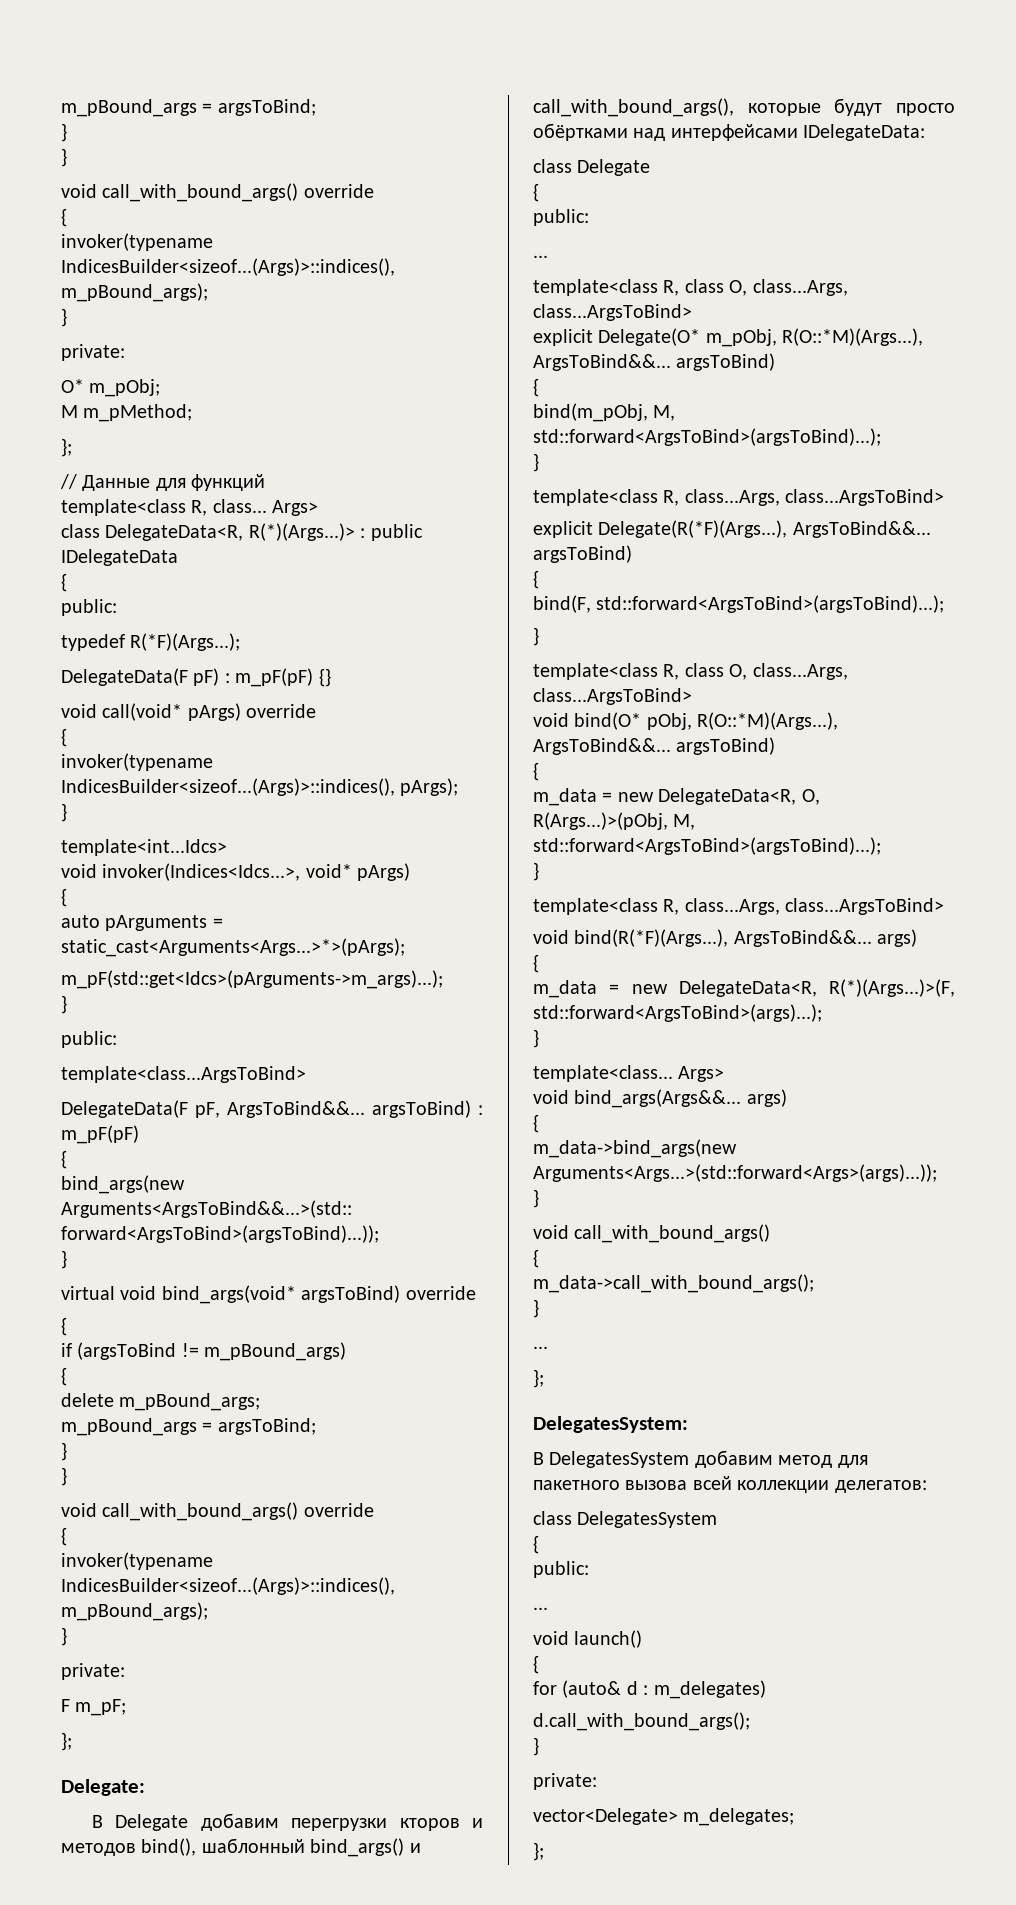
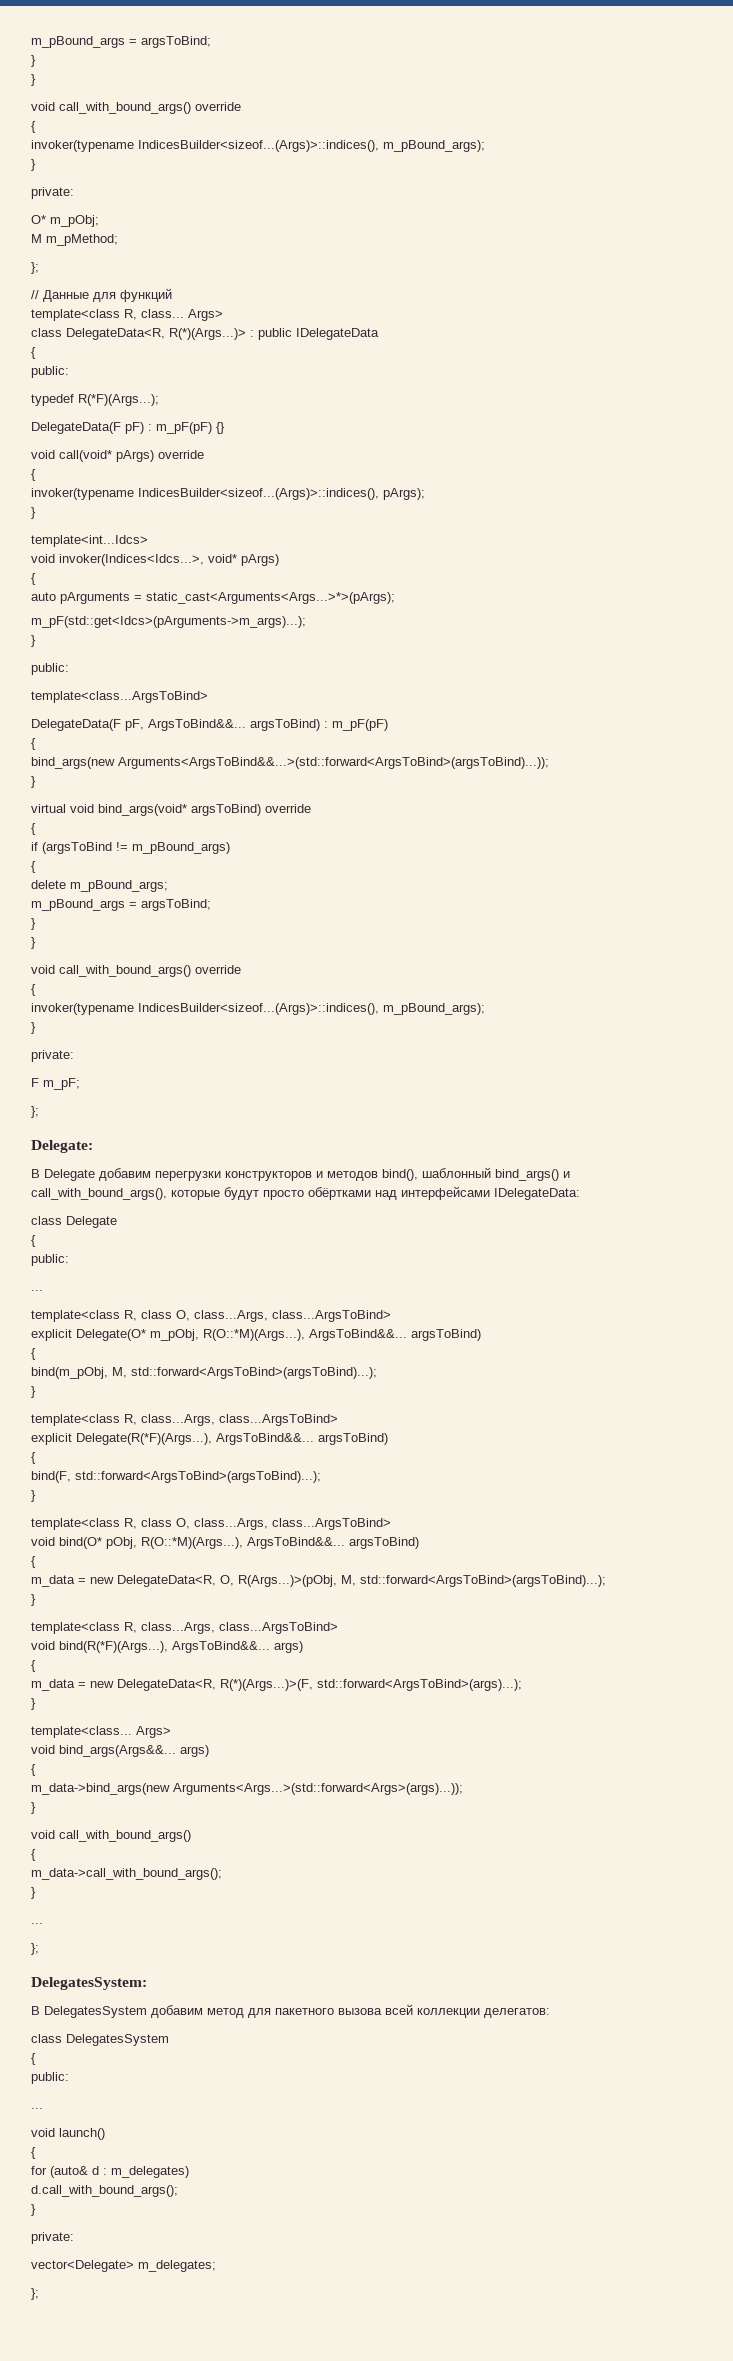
- В Delegate добавим перегрузки кторов и методов bind(), шаблонный bind_args() и call_with_bound_args(), которые будут просто обёртками над интерфейсами IDelegateData:
+ В Delegate добавим перегрузки конструкторов и методов bind(), шаблонный bind_args() и call_with_bound_args(), которые будут просто обёртками над интерфейсами IDelegateData:

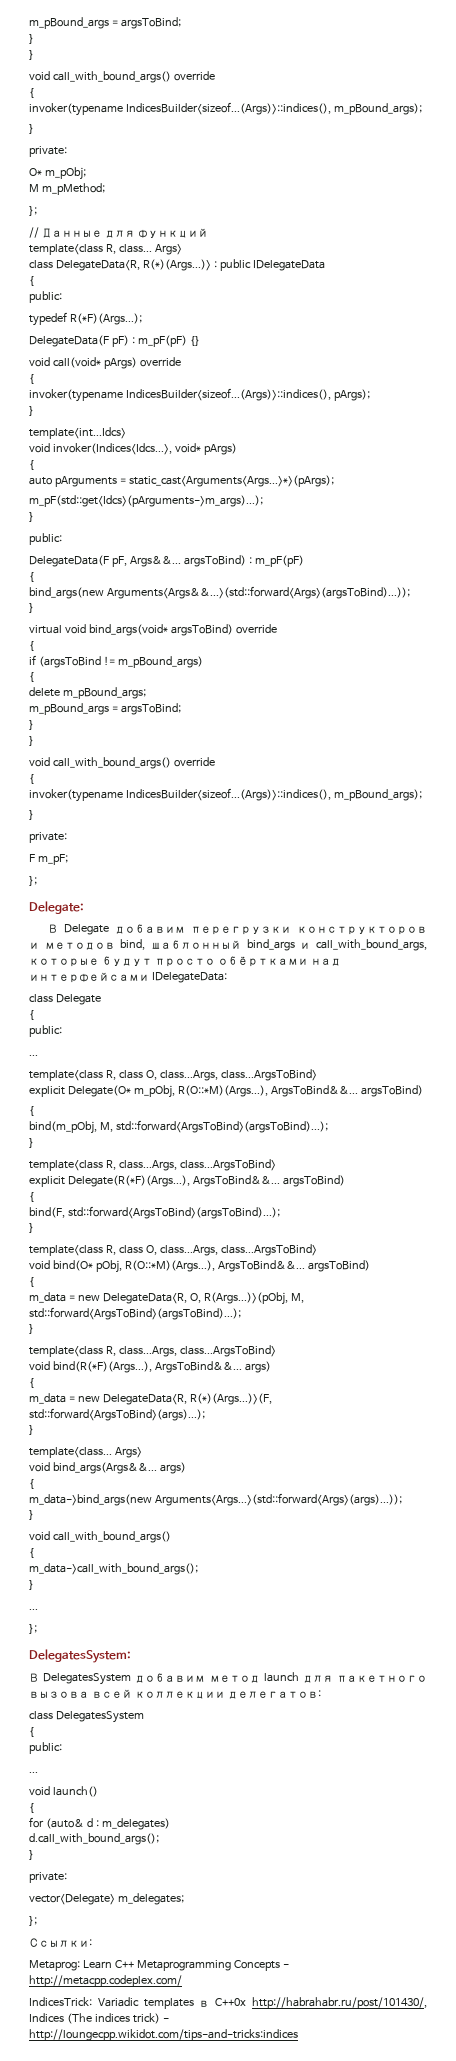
- template<class...ArgsToBind>
- DelegateData(F pF, ArgsToBind&&... argsToBind) : m_pF(pF)
+ DelegateData(F pF, Args&&... argsToBind) : m_pF(pF)
- bind_args(new Arguments<ArgsToBind&&...>(std::forward<ArgsToBind>(argsToBind)...));
+ bind_args(new Arguments<Args&&...>(std::forward<Args>(argsToBind)...));
- В Delegate добавим перегрузки конструкторов и методов bind(), шаблонный bind_args() и call_with_bound_args(), которые будут просто обёртками над интерфейсами IDelegateData:
+ В Delegate добавим перегрузки конструкторов и методов bind, шаблонный bind_args и call_with_bound_args, которые будут просто обёртками над интерфейсами IDelegateData:
- В DelegatesSystem добавим метод для пакетного вызова всей коллекции делегатов:
+ В DelegatesSystem добавим метод launch для пакетного вызова всей коллекции делегатов:
+ Ссылки:
+ Metaprog: Learn C++ Metaprogramming Concepts - http://metacpp.codeplex.com/
+ IndicesTrick: Variadic templates в C++0x http://habrahabr.ru/post/101430/, Indices (The indices trick) - http://loungecpp.wikidot.com/tips-and-tricks:indices

